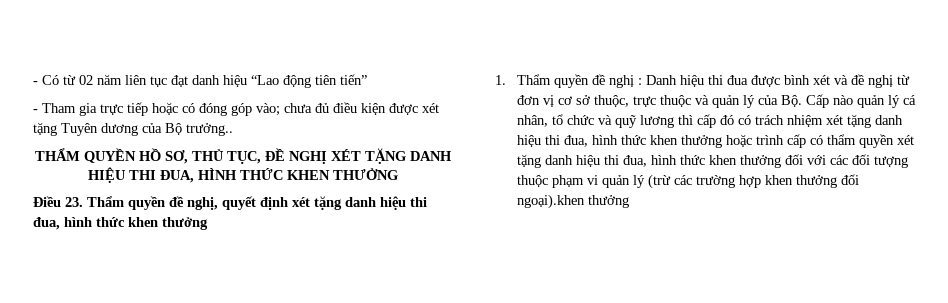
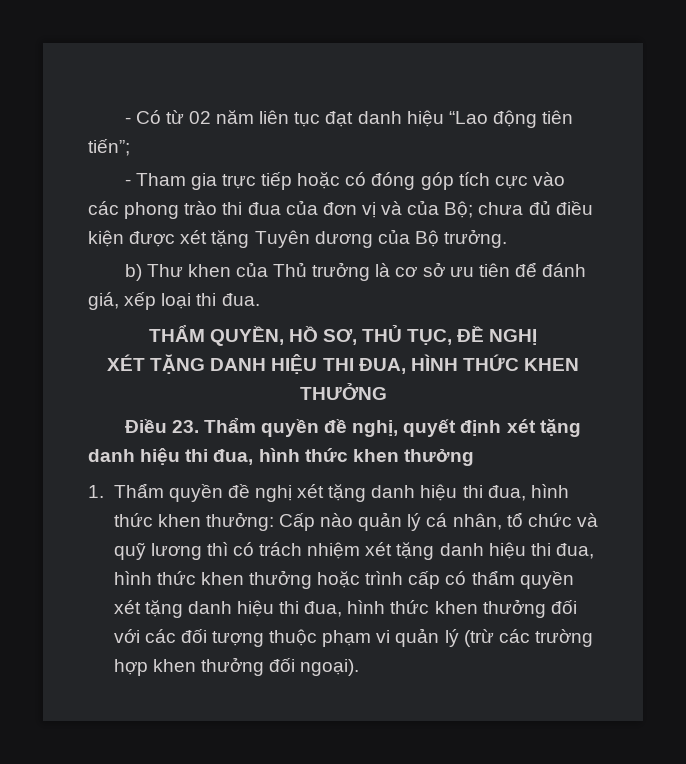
- - Có từ 02 năm liên tục đạt danh hiệu “Lao động tiên tiến”
+ - Có từ 02 năm liên tục đạt danh hiệu “Lao động tiên tiến”;
- - Tham gia trực tiếp hoặc có đóng góp vào; chưa đủ điều kiện được xét tặng Tuyên dương của Bộ trưởng..
+ - Tham gia trực tiếp hoặc có đóng góp tích cực vào các phong trào thi đua của đơn vị và của Bộ; chưa đủ điều kiện được xét tặng Tuyên dương của Bộ trưởng.
+ b) Thư khen của Thủ trưởng là cơ sở ưu tiên để đánh giá, xếp loại thi đua.
- THẨM QUYỀN HỒ SƠ, THỦ TỤC, ĐỀ NGHỊ XÉT TẶNG DANH HIỆU THI ĐUA, HÌNH THỨC KHEN THƯỞNG
+ THẨM QUYỀN, HỒ SƠ, THỦ TỤC, ĐỀ NGHỊ
+ XÉT TẶNG DANH HIỆU THI ĐUA, HÌNH THỨC KHEN THƯỞNG
- 1. Thẩm quyền đề nghị : Danh hiệu thi đua được bình xét và đề nghị từ đơn vị cơ sở thuộc, trực thuộc và quản lý của Bộ. Cấp nào quản lý cá nhân, tổ chức và quỹ lương thì cấp đó có trách nhiệm xét tặng danh hiệu thi đua, hình thức khen thưởng hoặc trình cấp có thẩm quyền xét tặng danh hiệu thi đua, hình thức khen thưởng đối với các đối tượng thuộc phạm vi quản lý (trừ các trường hợp khen thưởng đối ngoại).khen thưởng
+ 1. Thẩm quyền đề nghị xét tặng danh hiệu thi đua, hình thức khen thưởng: Cấp nào quản lý cá nhân, tổ chức và quỹ lương thì có trách nhiệm xét tặng danh hiệu thi đua, hình thức khen thưởng hoặc trình cấp có thẩm quyền xét tặng danh hiệu thi đua, hình thức khen thưởng đối với các đối tượng thuộc phạm vi quản lý (trừ các trường hợp khen thưởng đối ngoại).

